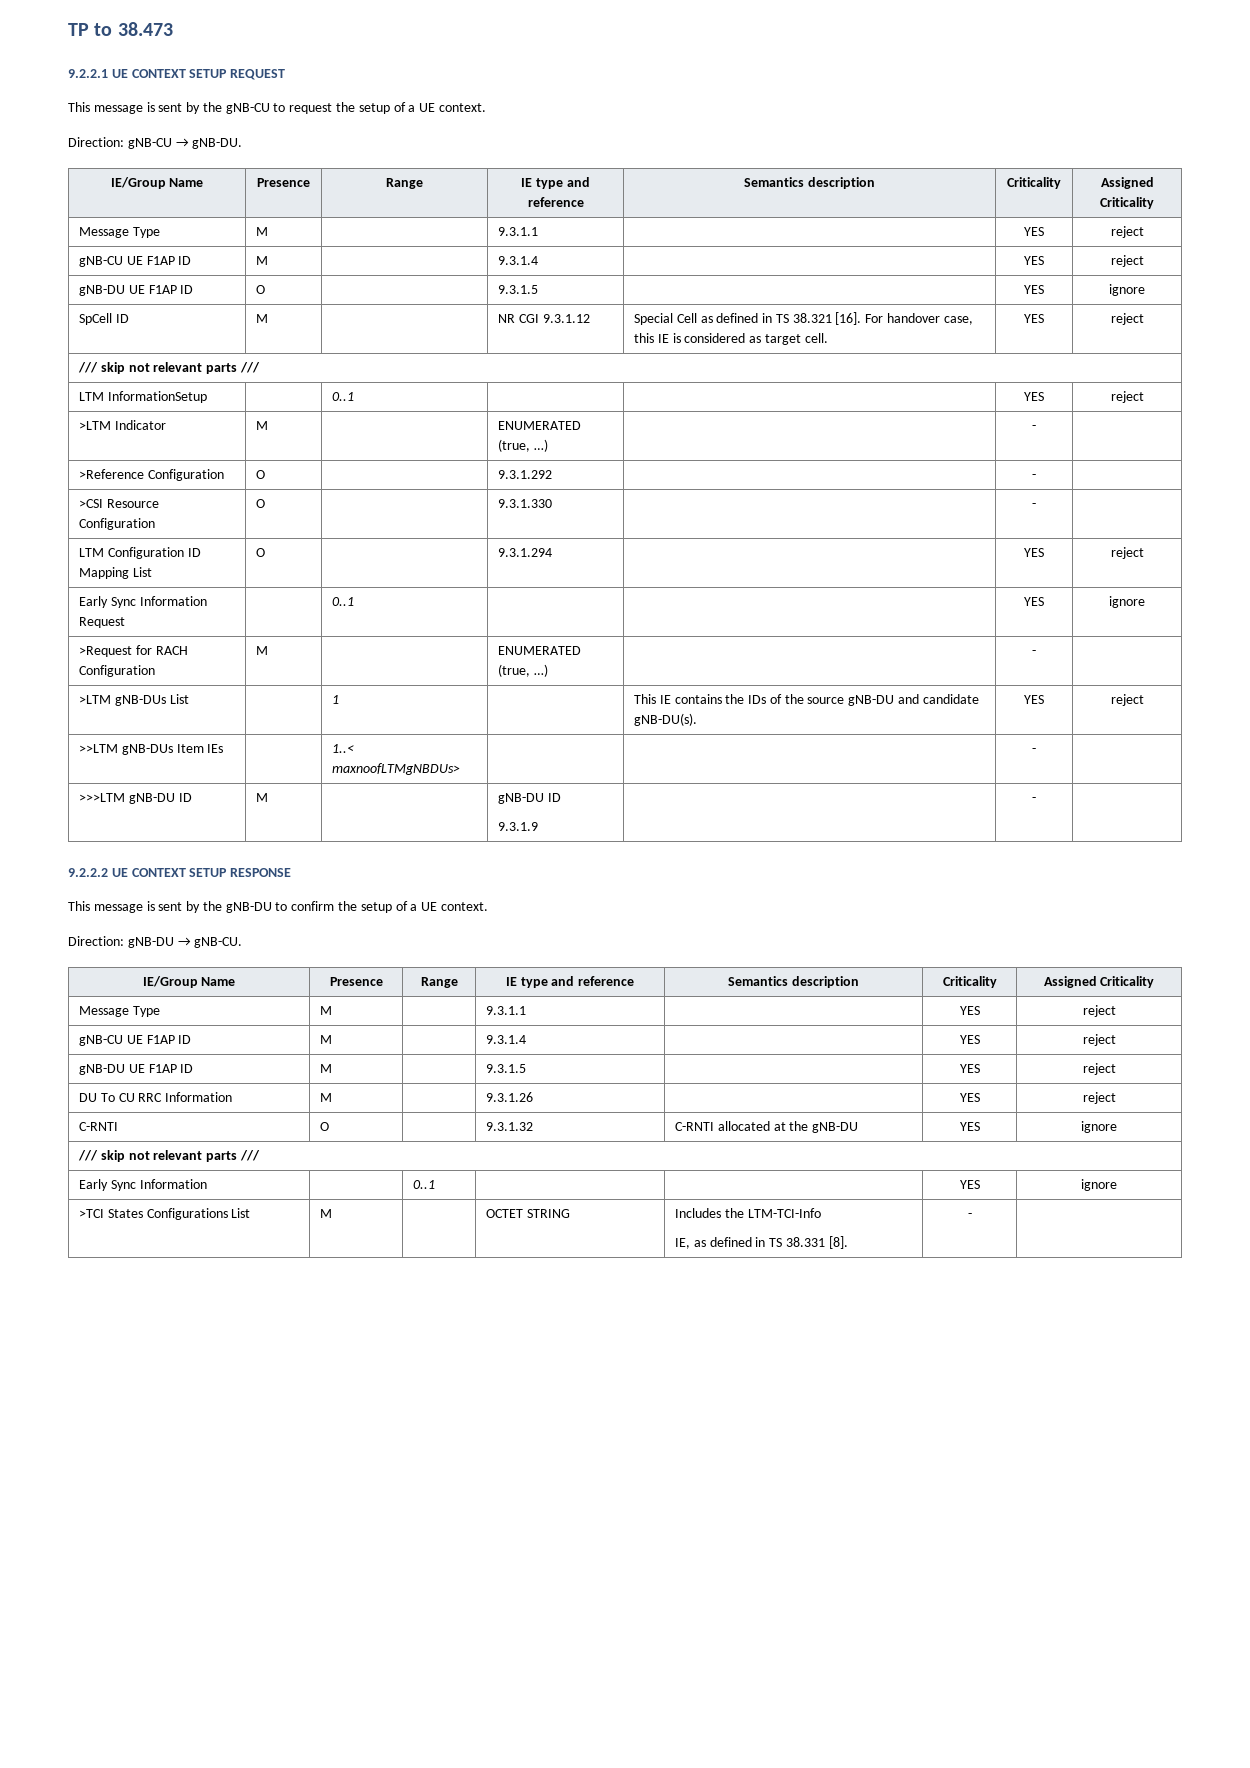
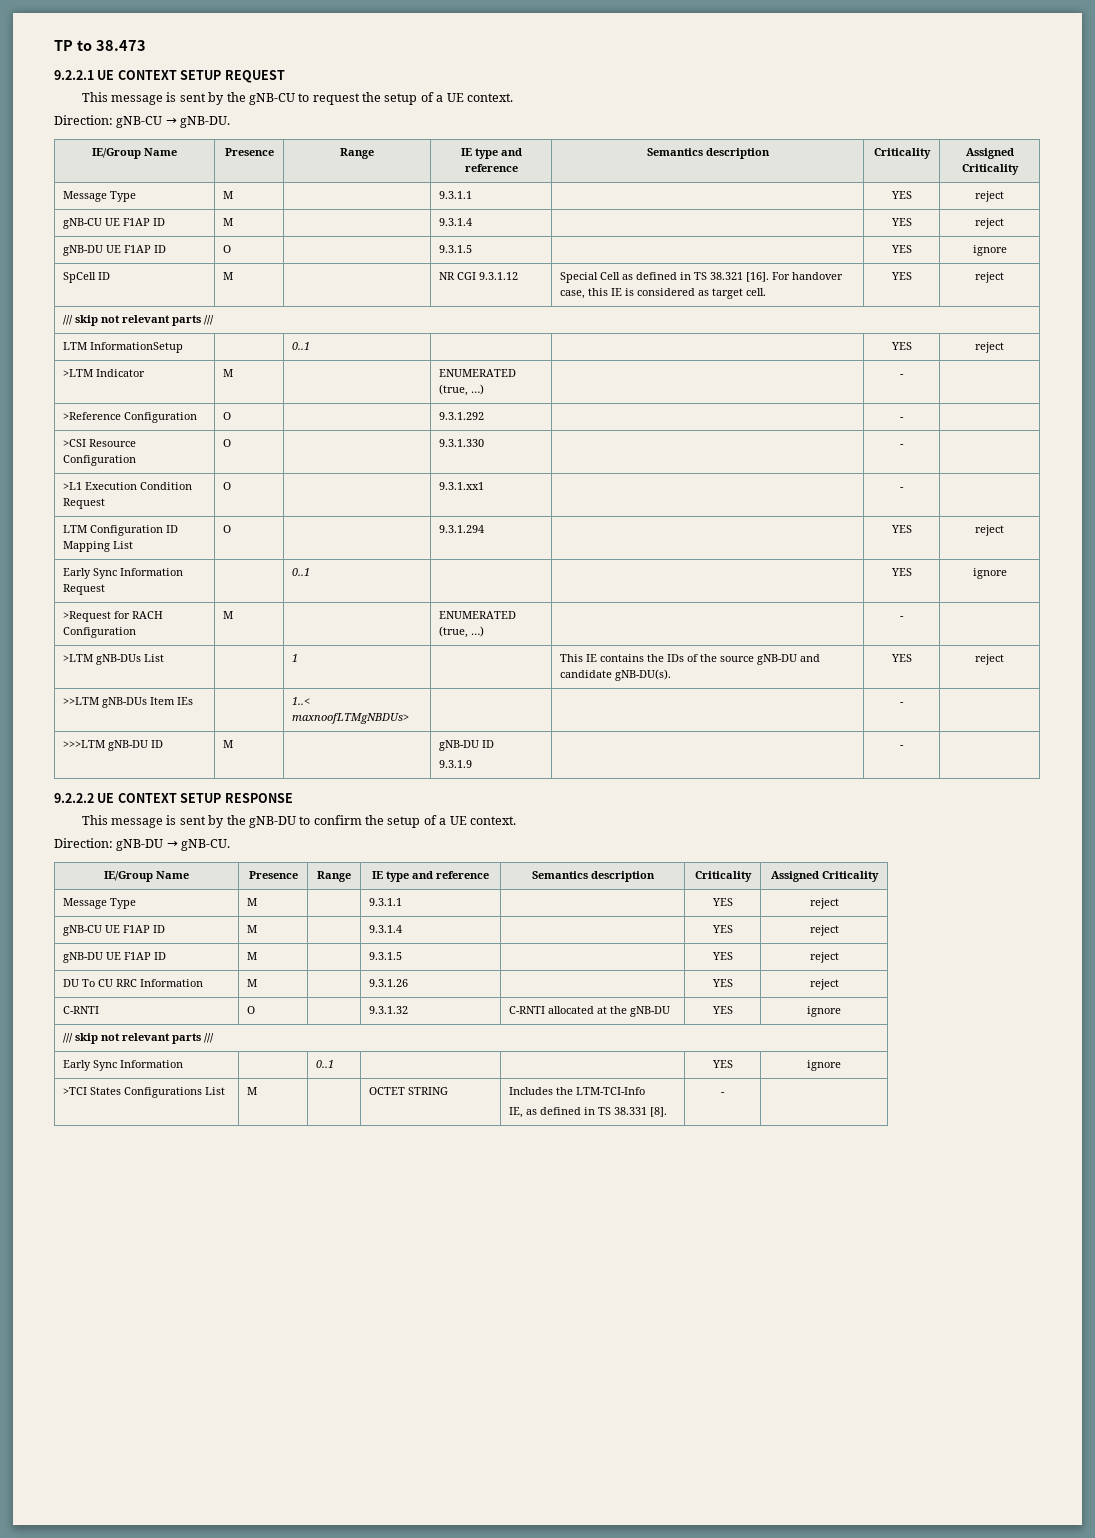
+ >L1 Execution Condition Request | O | | 9.3.1.xx1 | | - |

